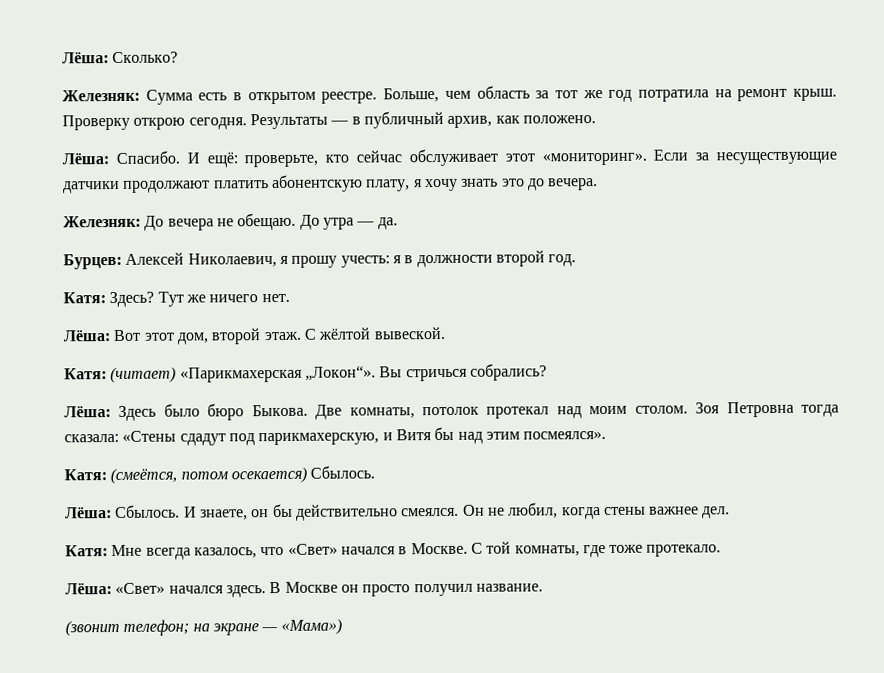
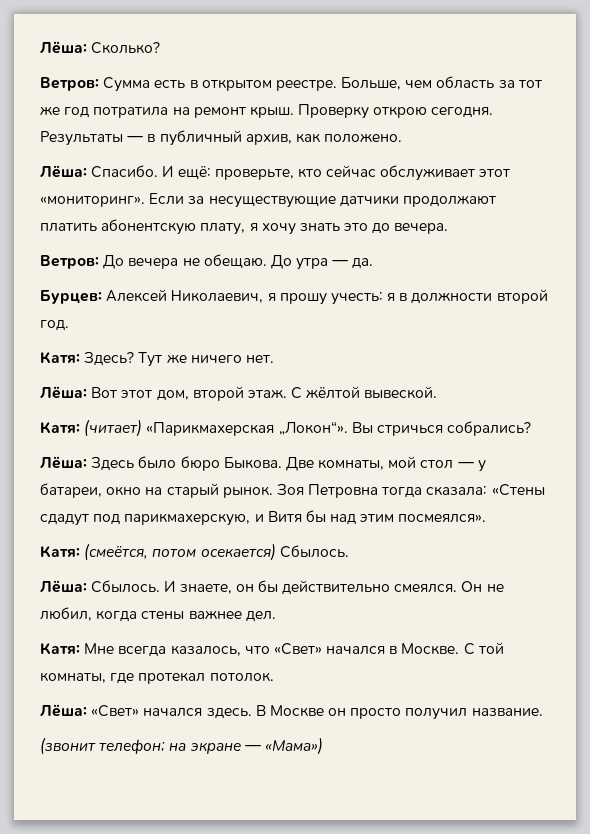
- Железняк: Сумма есть в открытом реестре.
+ Ветров: Сумма есть в открытом реестре.
- Железняк: До вечера не обещаю.
+ Ветров: До вечера не обещаю.
- Две комнаты, потолок протекал над моим столом.
+ Две комнаты, мой стол — у батареи, окно на старый рынок.
- С той комнаты, где тоже протекало.
+ С той комнаты, где протекал потолок.

